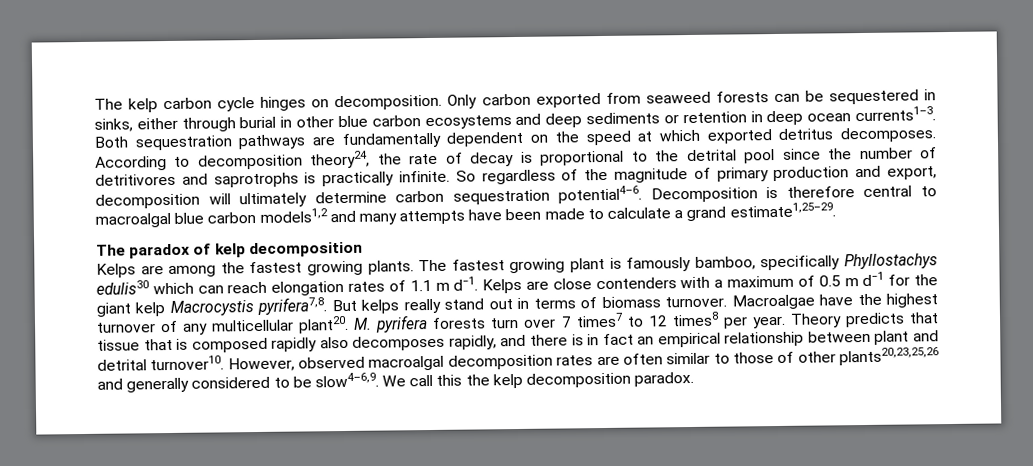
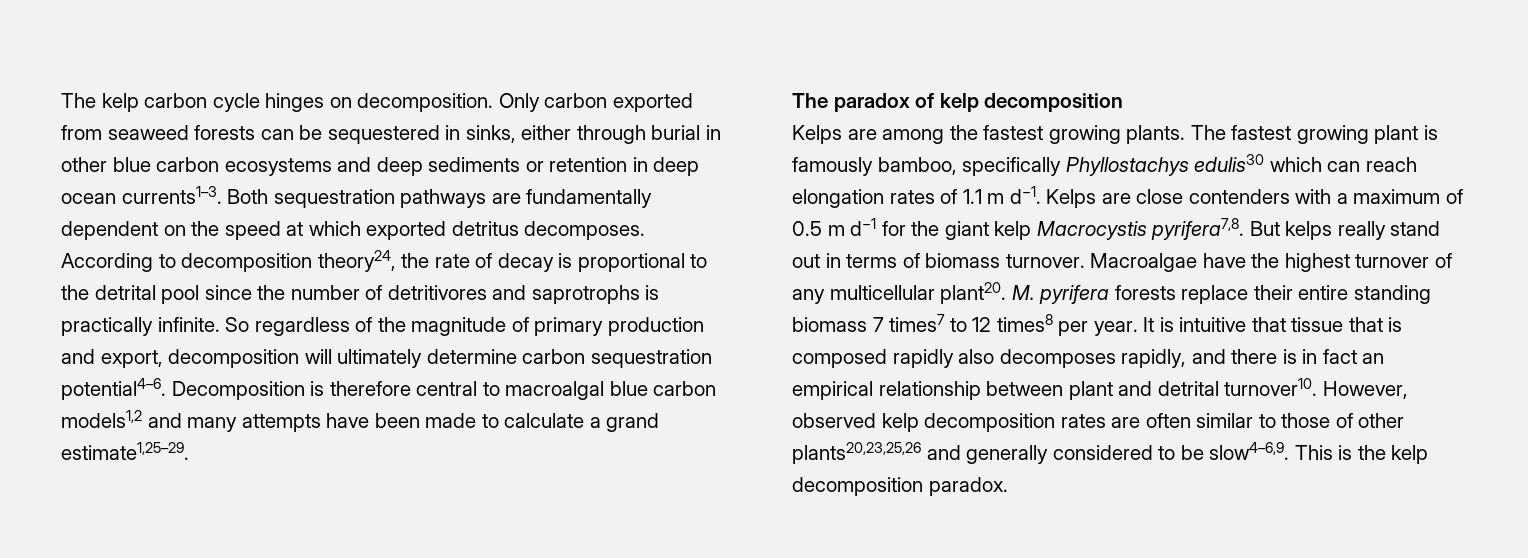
- M. pyrifera forests turn over 7 times7 to 12 times8 per year.
+ M. pyrifera forests replace their entire standing biomass 7 times7 to 12 times8 per year.
- Theory predicts that tissue that is composed rapidly also decomposes rapidly, and there is in fact an empirical relationship between plant and detrital turnover10.
+ It is intuitive that tissue that is composed rapidly also decomposes rapidly, and there is in fact an empirical relationship between plant and detrital turnover10.
- However, observed macroalgal decomposition rates are often similar to those of other plants20,23,25,26 and generally considered to be slow4–6,9.
+ However, observed kelp decomposition rates are often similar to those of other plants20,23,25,26 and generally considered to be slow4–6,9.
- We call this the kelp decomposition paradox.
+ This is the kelp decomposition paradox.

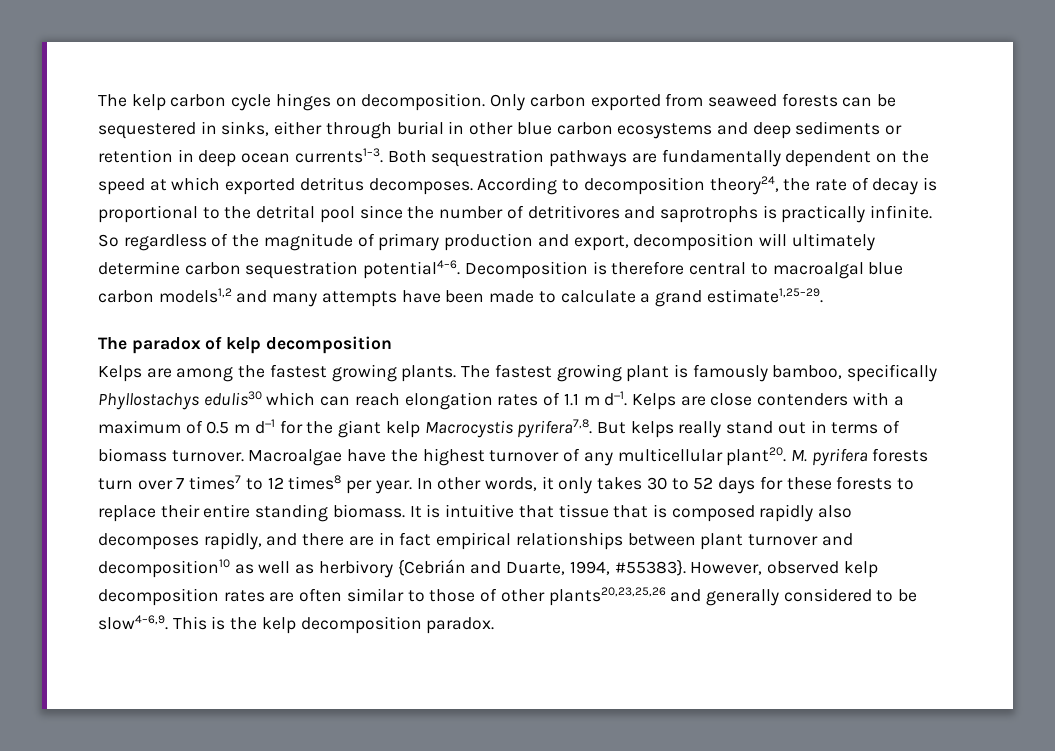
- M. pyrifera forests replace their entire standing biomass 7 times7 to 12 times8 per year.
+ M. pyrifera forests turn over 7 times7 to 12 times8 per year.
+ In other words, it only takes 30 to 52 days for these forests to replace their entire standing biomass.
- It is intuitive that tissue that is composed rapidly also decomposes rapidly, and there is in fact an empirical relationship between plant and detrital turnover10.
+ It is intuitive that tissue that is composed rapidly also decomposes rapidly, and there are in fact empirical relationships between plant turnover and decomposition10 as well as herbivory {Cebrián and Duarte, 1994, #55383}.

